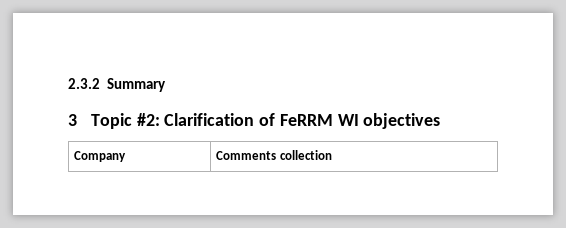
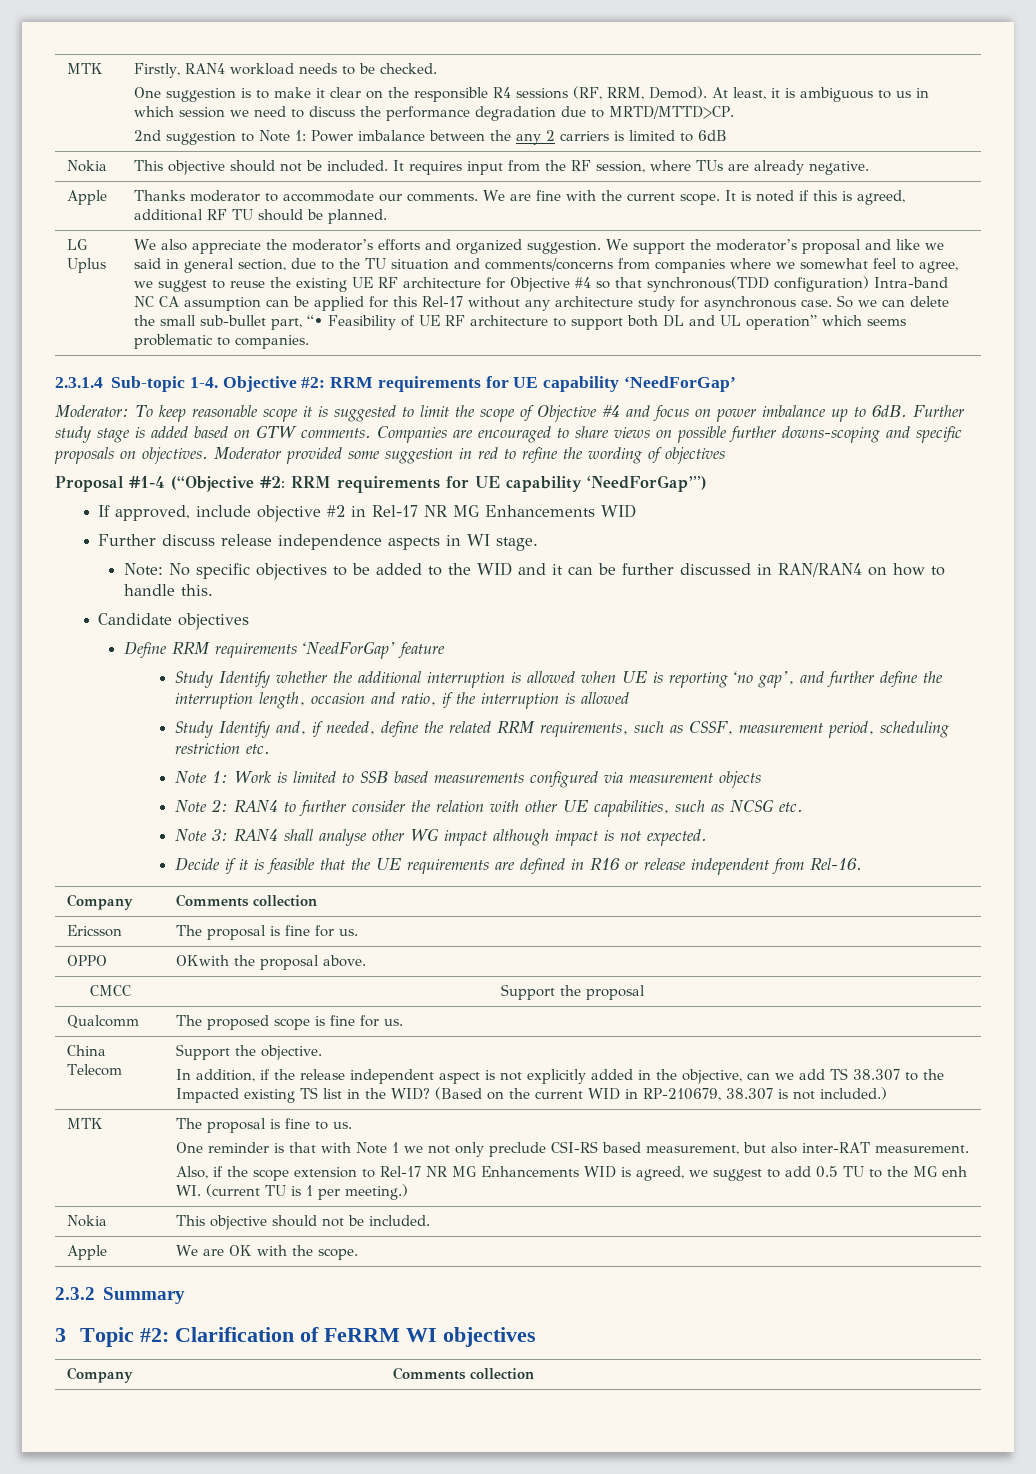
+ MTK | Firstly, RAN4 workload needs to be checked.
+ One suggestion is to make it clear on the responsible R4 sessions (RF, RRM, Demod). At least, it is ambiguous to us in which session we need to discuss the performance degradation due to MRTD/MTTD>CP.
+ 2nd suggestion to Note 1: Power imbalance between the any 2 carriers is limited to 6dB
+ Nokia | This objective should not be included. It requires input from the RF session, where TUs are already negative.
+ Apple | Thanks moderator to accommodate our comments. We are fine with the current scope. It is noted if this is agreed, additional RF TU should be planned.
+ LG Uplus | We also appreciate the moderator’s efforts and organized suggestion. We support the moderator’s proposal and like we said in general section, due to the TU situation and comments/concerns from companies where we somewhat feel to agree, we suggest to reuse the existing UE RF architecture for Objective #4 so that synchronous(TDD configuration) Intra-band NC CA assumption can be applied for this Rel-17 without any architecture study for asynchronous case. So we can delete the small sub-bullet part, “• Feasibility of UE RF architecture to support both DL and UL operation” which seems problematic to companies.
+ 2.3.1.4 Sub-topic 1-4. Objective #2: RRM requirements for UE capability ‘NeedForGap’
+ Moderator: To keep reasonable scope it is suggested to limit the scope of Objective #4 and focus on power imbalance up to 6dB. Further study stage is added based on GTW comments. Companies are encouraged to share views on possible further downs-scoping and specific proposals on objectives. Moderator provided some suggestion in red to refine the wording of objectives
+ Proposal #1-4 (“Objective #2: RRM requirements for UE capability ‘NeedForGap’”)
+ If approved, include objective #2 in Rel-17 NR MG Enhancements WID
+ Further discuss release independence aspects in WI stage.
+ Note: No specific objectives to be added to the WID and it can be further discussed in RAN/RAN4 on how to handle this.
+ Candidate objectives
+ Define RRM requirements ‘NeedForGap’ feature
+ Study Identify whether the additional interruption is allowed when UE is reporting ‘no gap’, and further define the interruption length, occasion and ratio, if the interruption is allowed
+ Study Identify and, if needed, define the related RRM requirements, such as CSSF, measurement period, scheduling restriction etc.
+ Note 1: Work is limited to SSB based measurements configured via measurement objects
+ Note 2: RAN4 to further consider the relation with other UE capabilities, such as NCSG etc.
+ Note 3: RAN4 shall analyse other WG impact although impact is not expected.
+ Decide if it is feasible that the UE requirements are defined in R16 or release independent from Rel-16.
+ Company | Comments collection
+ Ericsson | The proposal is fine for us.
+ OPPO | OKwith the proposal above.
+ CMCC | Support the proposal
+ Qualcomm | The proposed scope is fine for us.
+ China Telecom | Support the objective.
+ In addition, if the release independent aspect is not explicitly added in the objective, can we add TS 38.307 to the Impacted existing TS list in the WID? (Based on the current WID in RP-210679, 38.307 is not included.)
+ MTK | The proposal is fine to us.
+ One reminder is that with Note 1 we not only preclude CSI-RS based measurement, but also inter-RAT measurement.
+ Also, if the scope extension to Rel-17 NR MG Enhancements WID is agreed, we suggest to add 0.5 TU to the MG enh WI. (current TU is 1 per meeting.)
+ Nokia | This objective should not be included.
+ Apple | We are OK with the scope.

